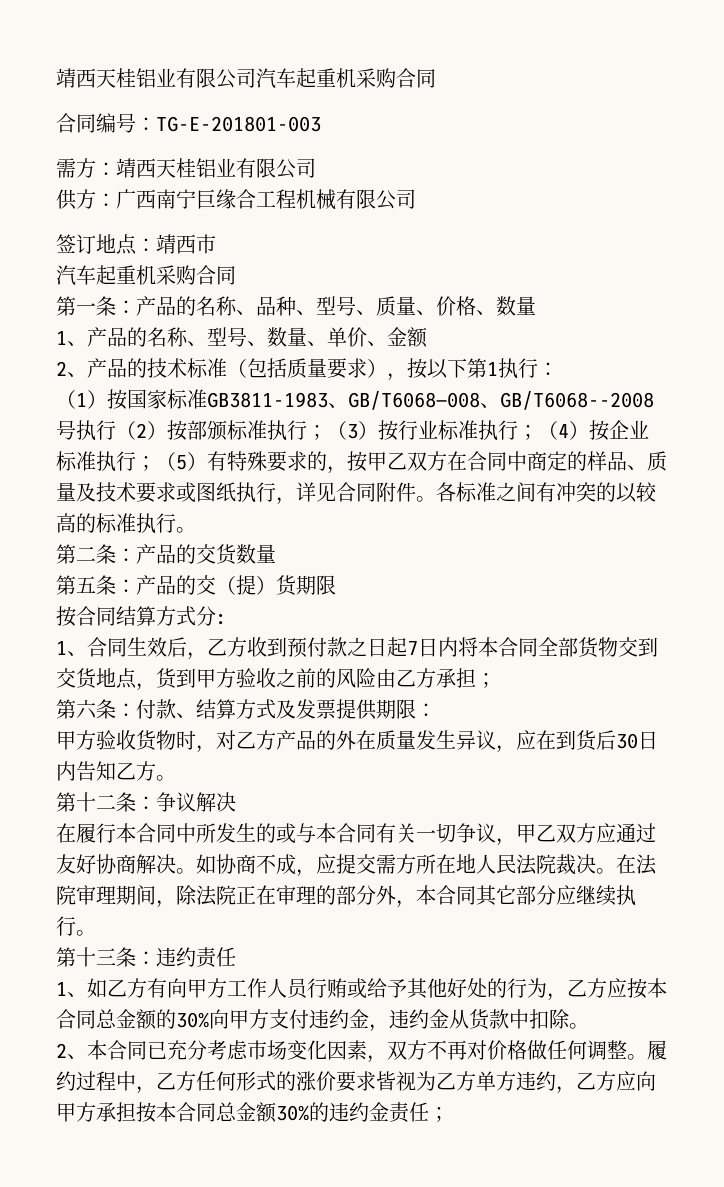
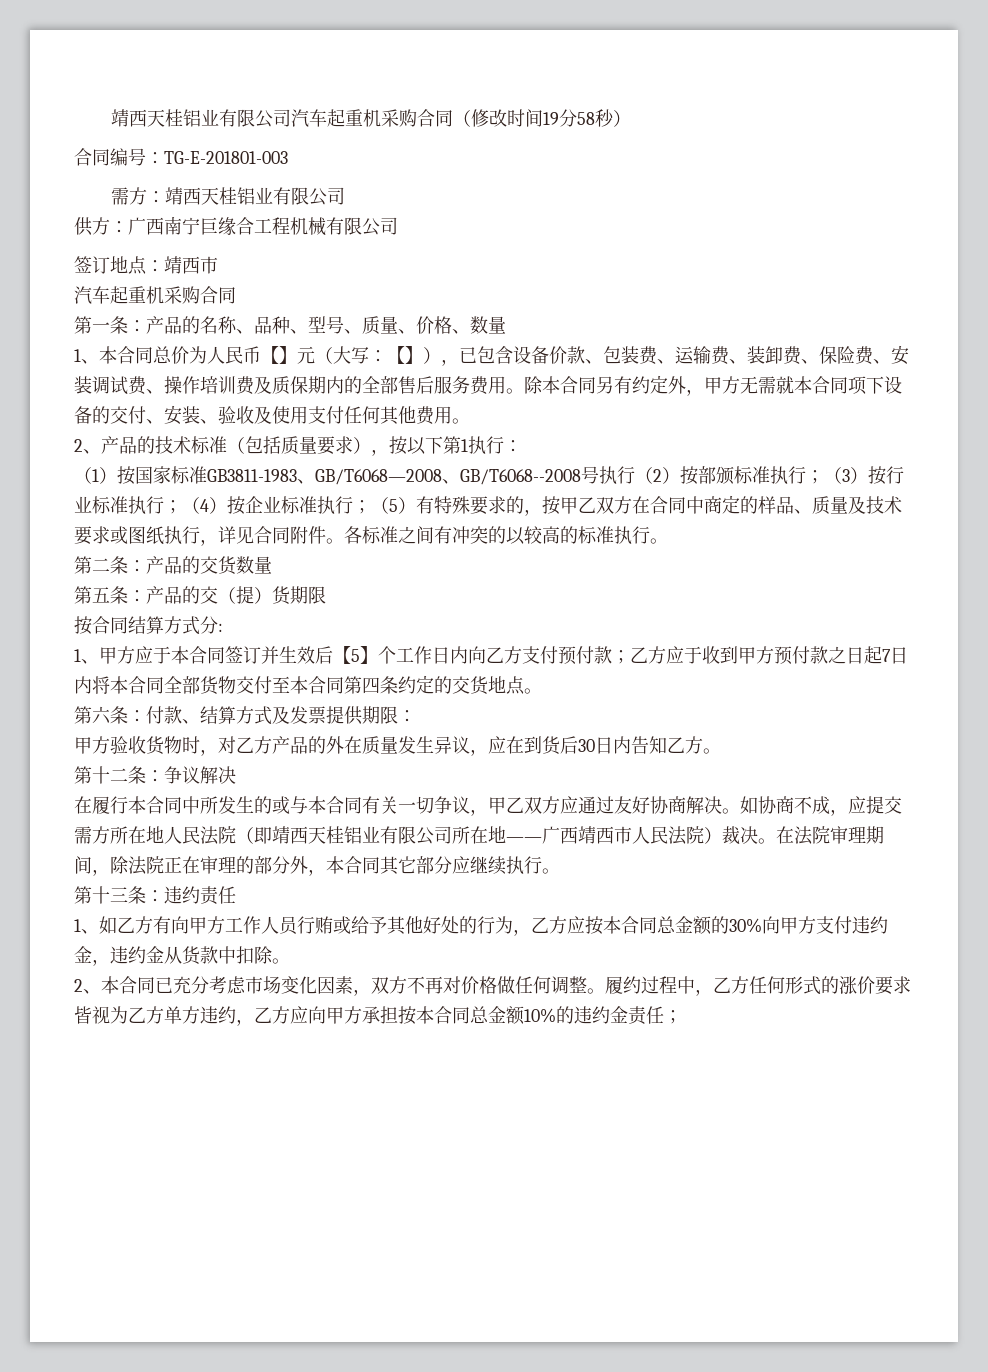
- 靖西天桂铝业有限公司汽车起重机采购合同
+ 靖西天桂铝业有限公司汽车起重机采购合同（修改时间19分58秒）
- 1、产品的名称、型号、数量、单价、金额
+ 1、本合同总价为人民币【】元（大写：【】），已包含设备价款、包装费、运输费、装卸费、保险费、安装调试费、操作培训费及质保期内的全部售后服务费用。除本合同另有约定外，甲方无需就本合同项下设备的交付、安装、验收及使用支付任何其他费用。
- （1）按国家标准GB3811-1983、GB/T6068—008、GB/T6068--2008号执行（2）按部颁标准执行；（3）按行业标准执行；（4）按企业标准执行；（5）有特殊要求的，按甲乙双方在合同中商定的样品、质量及技术要求或图纸执行，详见合同附件。
+ （1）按国家标准GB3811-1983、GB/T6068—2008、GB/T6068--2008号执行（2）按部颁标准执行；（3）按行业标准执行；（4）按企业标准执行；（5）有特殊要求的，按甲乙双方在合同中商定的样品、质量及技术要求或图纸执行，详见合同附件。
- 1、合同生效后，乙方收到预付款之日起7日内将本合同全部货物交到交货地点，货到甲方验收之前的风险由乙方承担；
+ 1、甲方应于本合同签订并生效后【5】个工作日内向乙方支付预付款；乙方应于收到甲方预付款之日起7日内将本合同全部货物交付至本合同第四条约定的交货地点。
- 如协商不成，应提交需方所在地人民法院裁决。
+ 如协商不成，应提交需方所在地人民法院（即靖西天桂铝业有限公司所在地——广西靖西市人民法院）裁决。
- 履约过程中，乙方任何形式的涨价要求皆视为乙方单方违约，乙方应向甲方承担按本合同总金额30%的违约金责任；
+ 履约过程中，乙方任何形式的涨价要求皆视为乙方单方违约，乙方应向甲方承担按本合同总金额10%的违约金责任；

